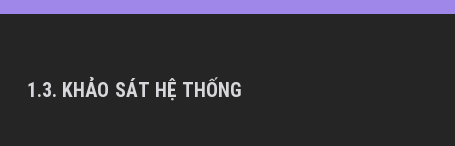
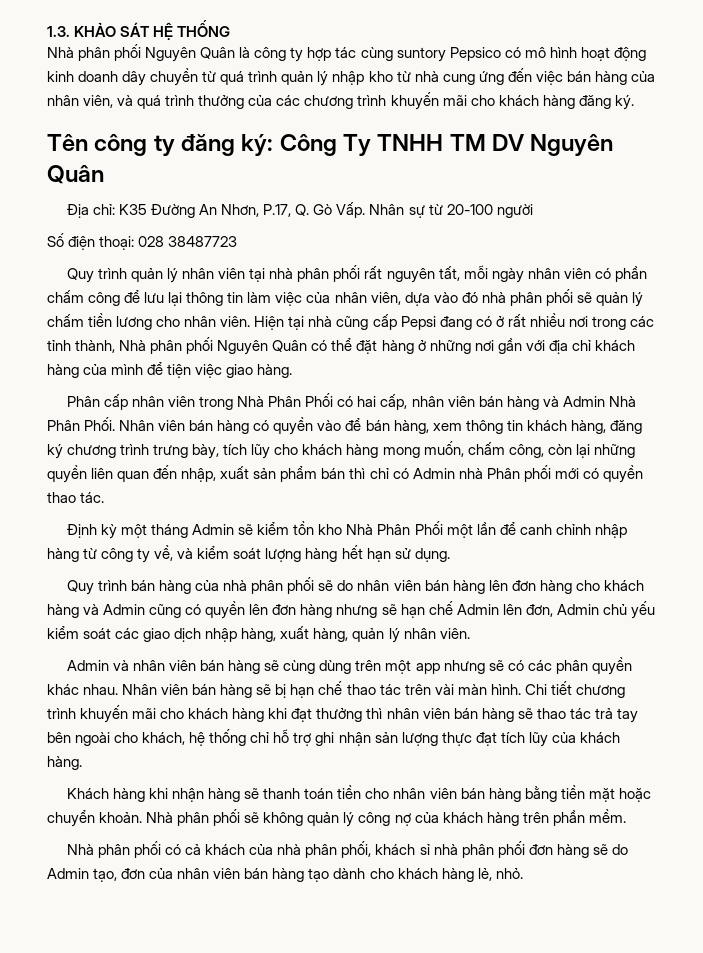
+ Nhà phân phối Nguyên Quân là công ty hợp tác cùng suntory Pepsico có mô hình hoạt động kinh doanh dây chuyền từ quá trình quản lý nhập kho từ nhà cung ứng đến việc bán hàng của nhân viên, và quá trình thưởng của các chương trình khuyến mãi cho khách hàng đăng ký.
+ Tên công ty đăng ký: Công Ty TNHH TM DV Nguyên Quân
+ Địa chỉ: K35 Đường An Nhơn, P.17, Q. Gò Vấp. Nhân sự từ 20-100 người
+ Số điện thoại: 028 38487723
+ Quy trình quản lý nhân viên tại nhà phân phối rất nguyên tất, mỗi ngày nhân viên có phần chấm công để lưu lại thông tin làm việc của nhân viên, dựa vào đó nhà phân phối sẽ quản lý chấm tiền lương cho nhân viên. Hiện tại nhà cũng cấp Pepsi đang có ở rất nhiều nơi trong các tỉnh thành, Nhà phân phối Nguyên Quân có thể đặt hàng ở những nơi gần với địa chỉ khách hàng của mình để tiện việc giao hàng.
+ Phân cấp nhân viên trong Nhà Phân Phối có hai cấp, nhân viên bán hàng và Admin Nhà Phân Phối. Nhân viên bán hàng có quyền vào để bán hàng, xem thông tin khách hàng, đăng ký chương trình trưng bày, tích lũy cho khách hàng mong muốn, chấm công, còn lại những quyền liên quan đến nhập, xuất sản phẩm bán thì chỉ có Admin nhà Phân phối mới có quyền thao tác.
+ Định kỳ một tháng Admin sẽ kiểm tồn kho Nhà Phân Phối một lần để canh chỉnh nhập hàng từ công ty về, và kiểm soát lượng hàng hết hạn sử dụng.
+ Quy trình bán hàng của nhà phân phối sẽ do nhân viên bán hàng lên đơn hàng cho khách hàng và Admin cũng có quyền lên đơn hàng nhưng sẽ hạn chế Admin lên đơn, Admin chủ yếu kiểm soát các giao dịch nhập hàng, xuất hàng, quản lý nhân viên.
+ Admin và nhân viên bán hàng sẽ cùng dùng trên một app nhưng sẽ có các phân quyền khác nhau. Nhân viên bán hàng sẽ bị hạn chế thao tác trên vài màn hình. Chi tiết chương trình khuyến mãi cho khách hàng khi đạt thưởng thì nhân viên bán hàng sẽ thao tác trả tay bên ngoài cho khách, hệ thống chỉ hỗ trợ ghi nhận sản lượng thực đạt tích lũy của khách hàng.
+ Khách hàng khi nhận hàng sẽ thanh toán tiền cho nhân viên bán hàng bằng tiền mặt hoặc chuyển khoản. Nhà phân phối sẽ không quản lý công nợ của khách hàng trên phần mềm.
+ Nhà phân phối có cả khách của nhà phân phối, khách sỉ nhà phân phối đơn hàng sẽ do Admin tạo, đơn của nhân viên bán hàng tạo dành cho khách hàng lẻ, nhỏ.

